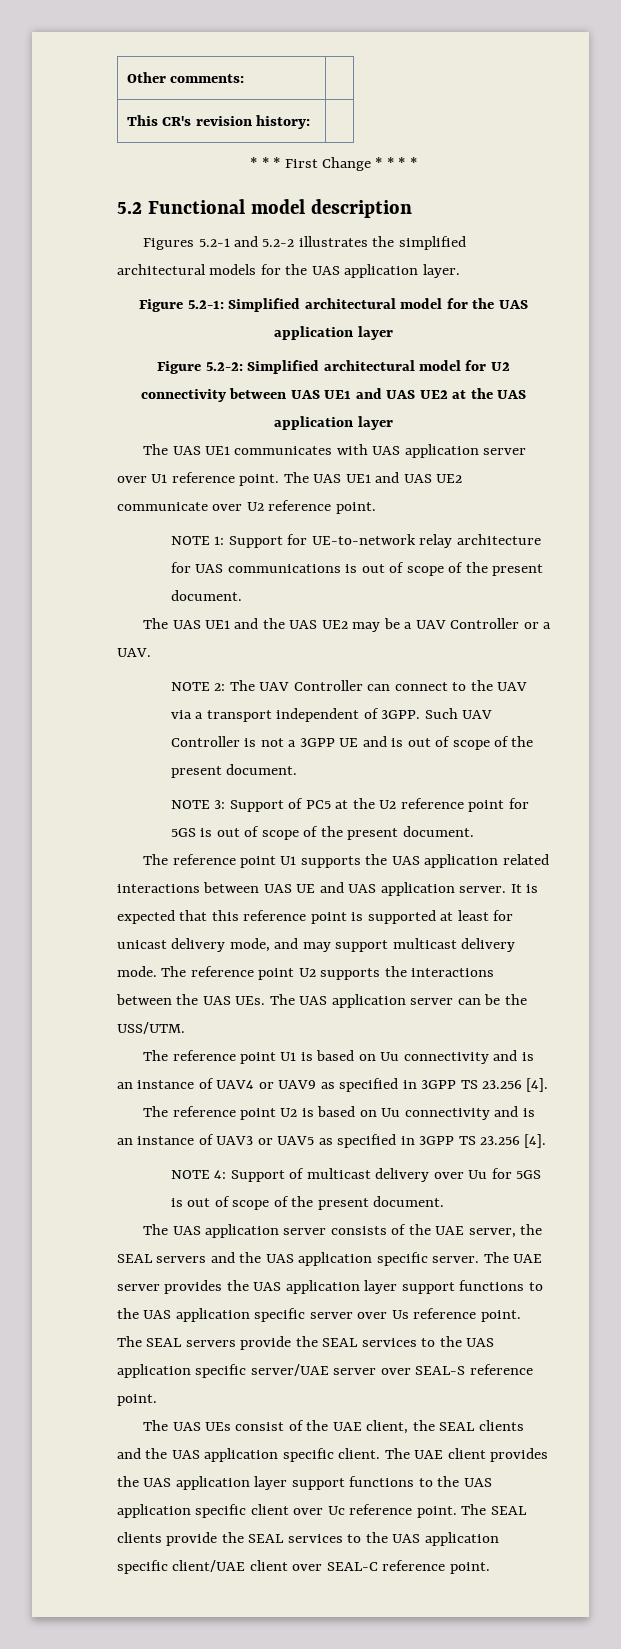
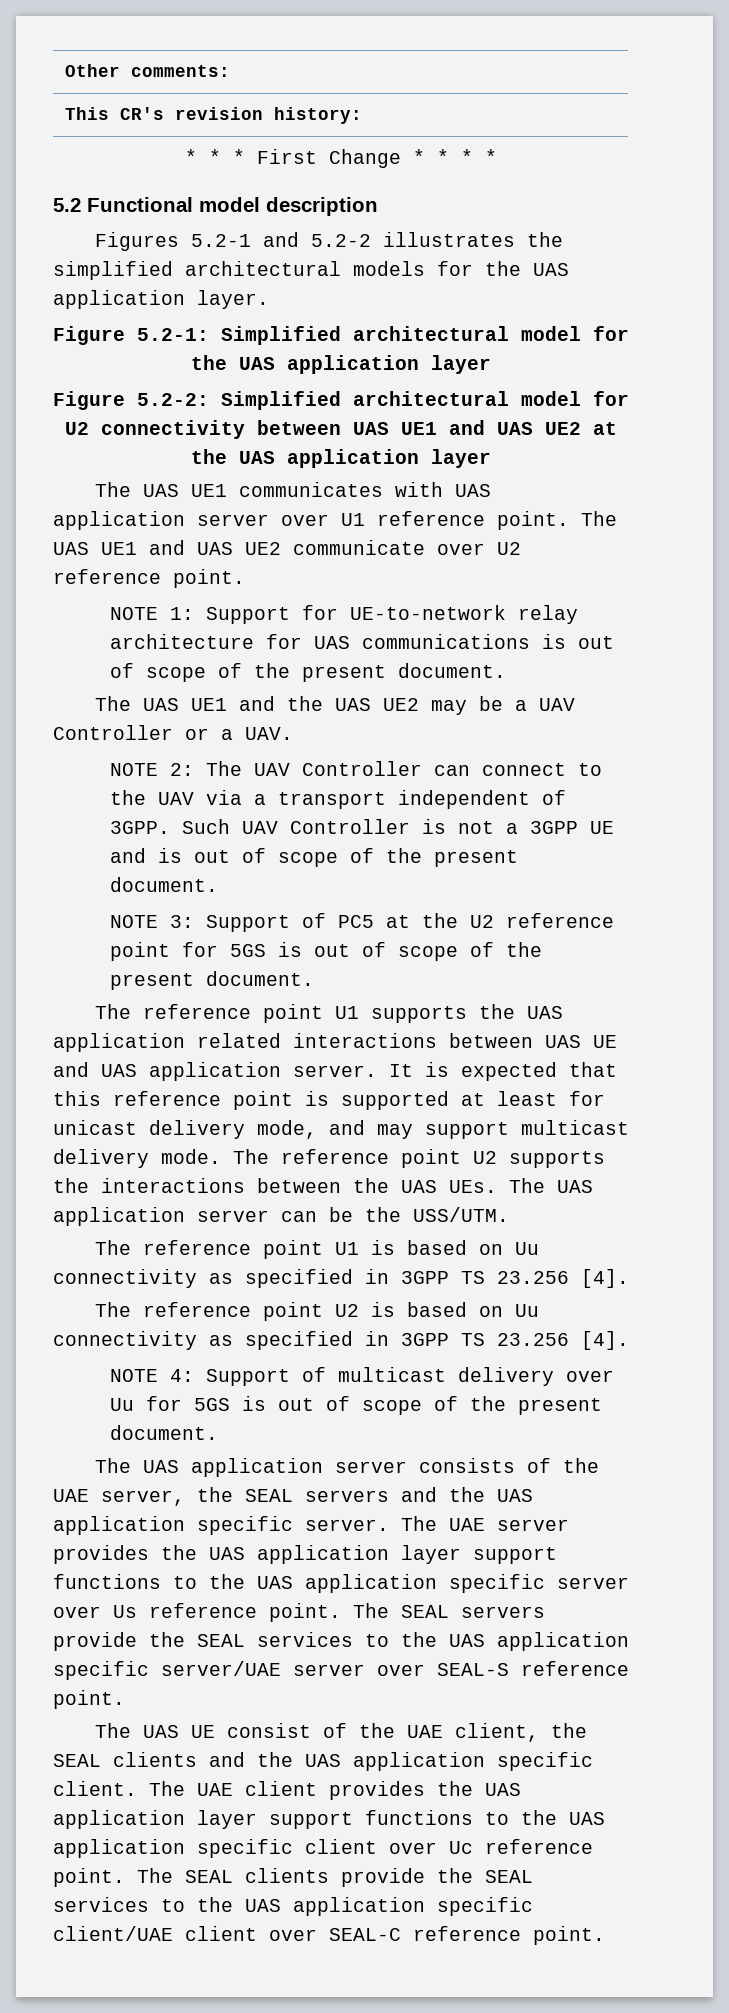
- The reference point U1 is based on Uu connectivity and is an instance of UAV4 or UAV9 as specified in 3GPP TS 23.256 [4].
+ The reference point U1 is based on Uu connectivity as specified in 3GPP TS 23.256 [4].
- The reference point U2 is based on Uu connectivity and is an instance of UAV3 or UAV5 as specified in 3GPP TS 23.256 [4].
+ The reference point U2 is based on Uu connectivity as specified in 3GPP TS 23.256 [4].
- The UAS UEs consist of the UAE client, the SEAL clients and the UAS application specific client.
+ The UAS UE consist of the UAE client, the SEAL clients and the UAS application specific client.

